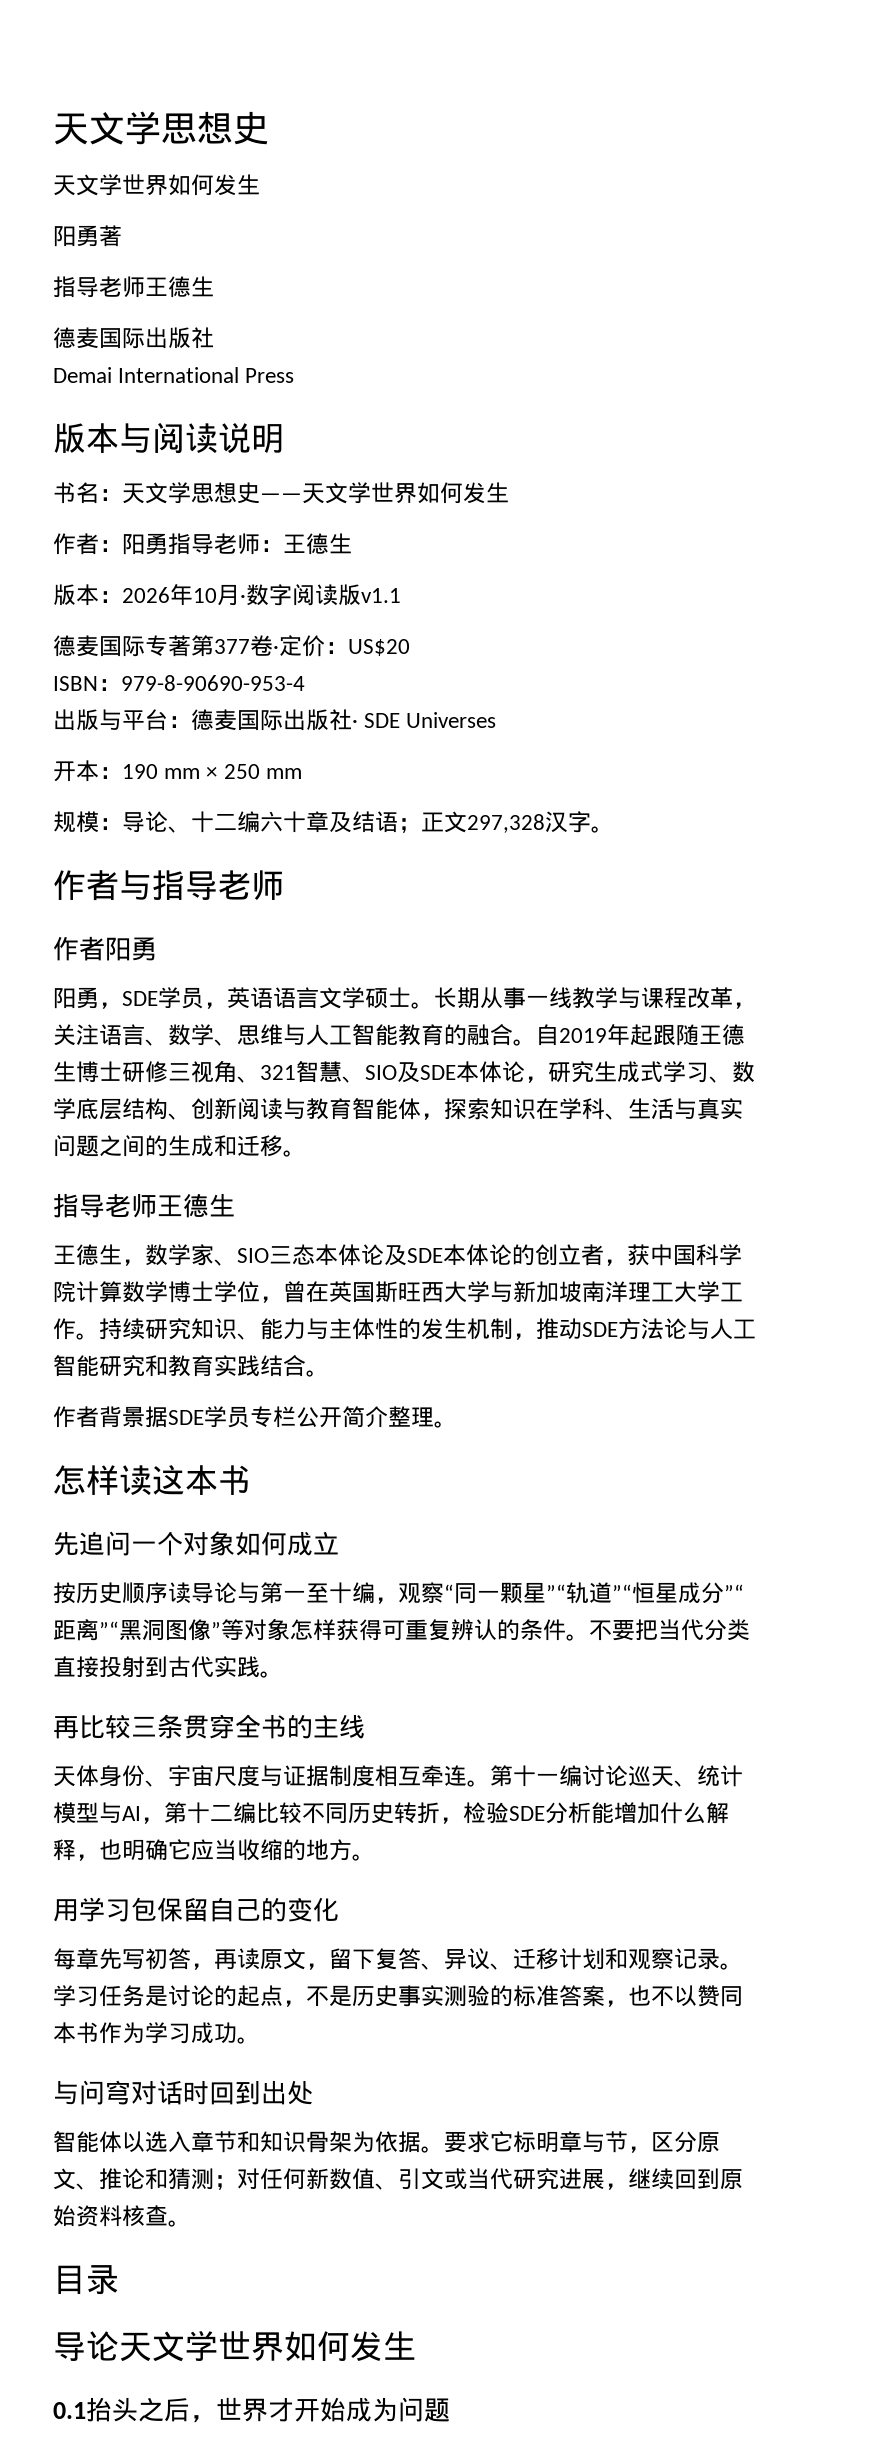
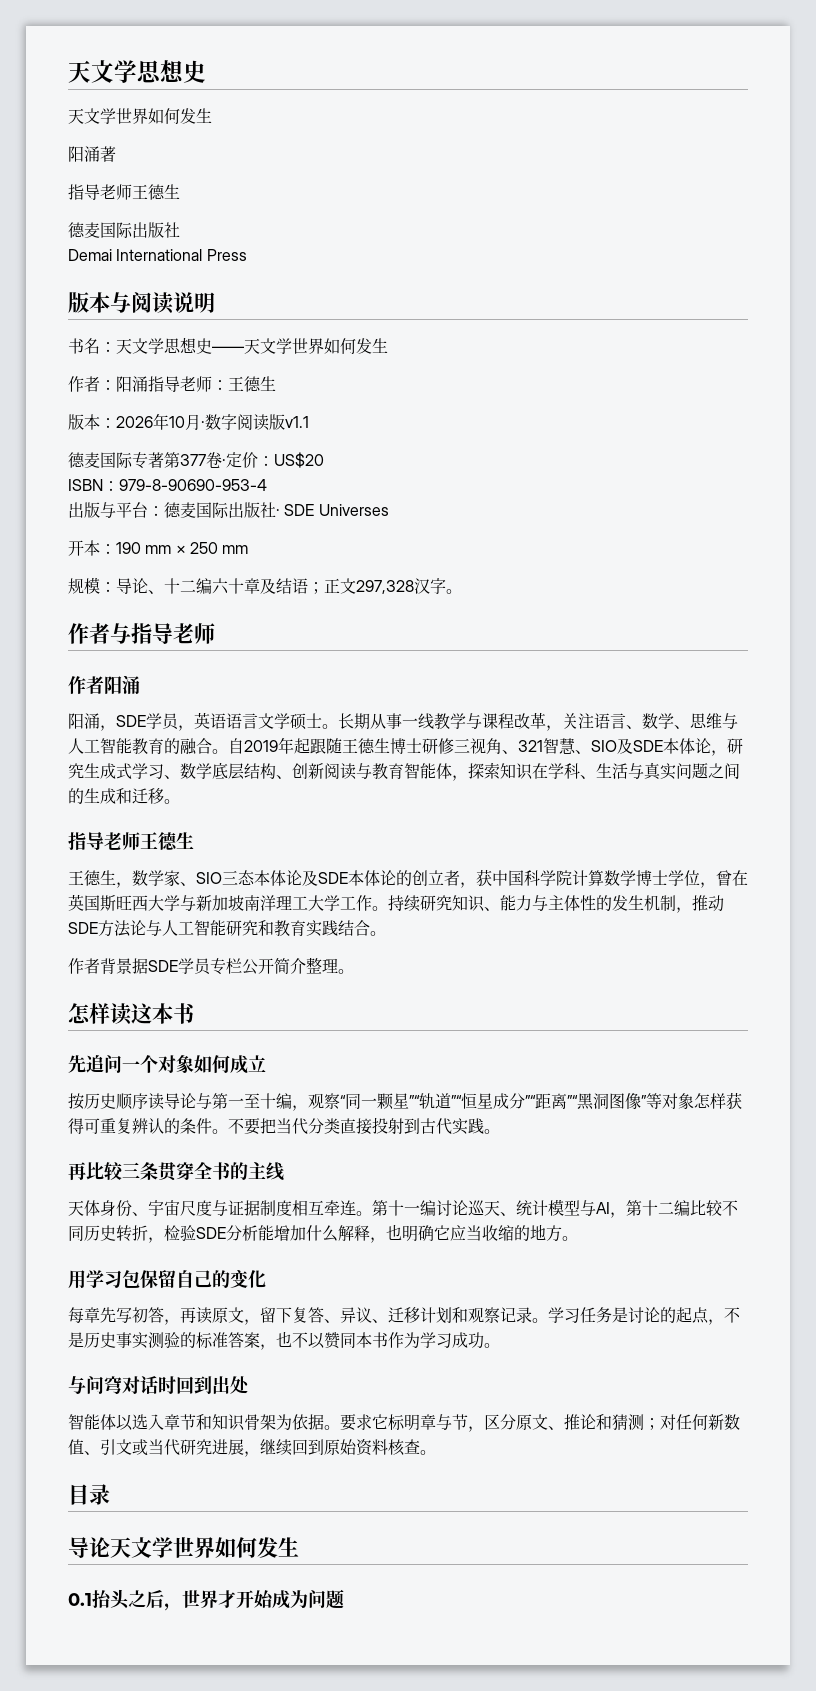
- 阳勇著
+ 阳涌著
- 作者：阳勇指导老师：王德生
+ 作者：阳涌指导老师：王德生
- 作者阳勇
- 阳勇，SDE学员，英语语言文学硕士。
+ 作者阳涌
+ 阳涌，SDE学员，英语语言文学硕士。

